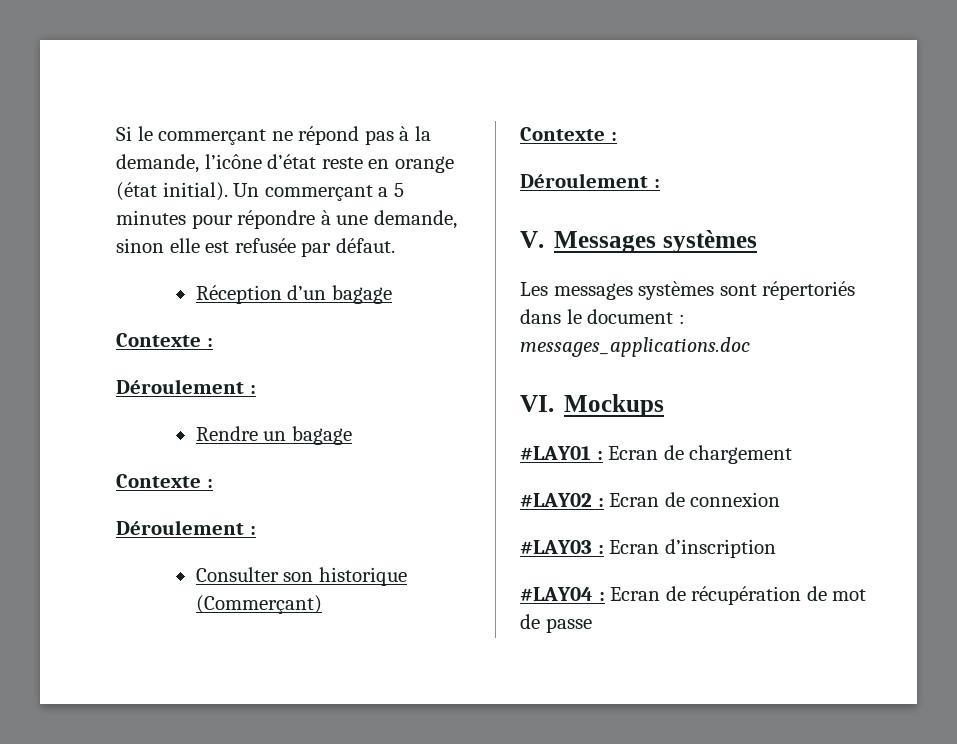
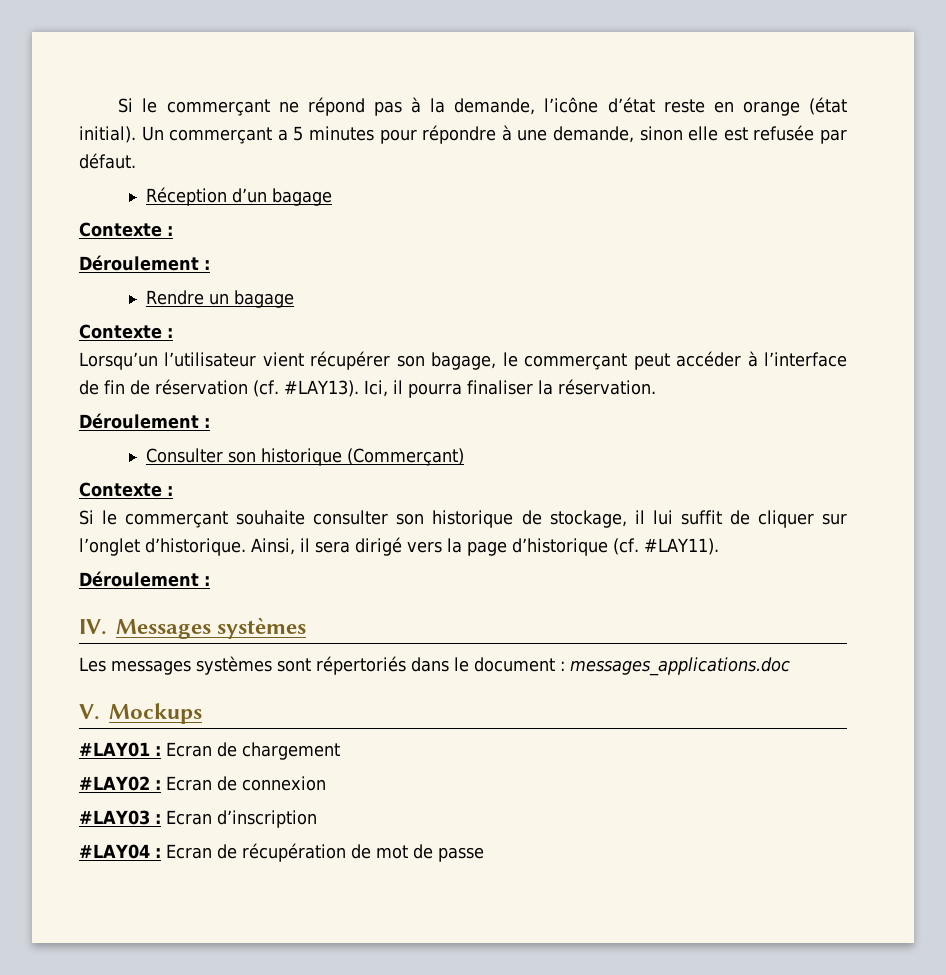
+ Lorsqu’un l’utilisateur vient récupérer son bagage, le commerçant peut accéder à l’interface de fin de réservation (cf. #LAY13). Ici, il pourra finaliser la réservation.
  Consulter son historique (Commerçant)
  Contexte :
+ Si le commerçant souhaite consulter son historique de stockage, il lui suffit de cliquer sur l’onglet d’historique. Ainsi, il sera dirigé vers la page d’historique (cf. #LAY11).
  Déroulement :
- V. Messages systèmes
+ IV. Messages systèmes
- VI. Mockups
+ V. Mockups

